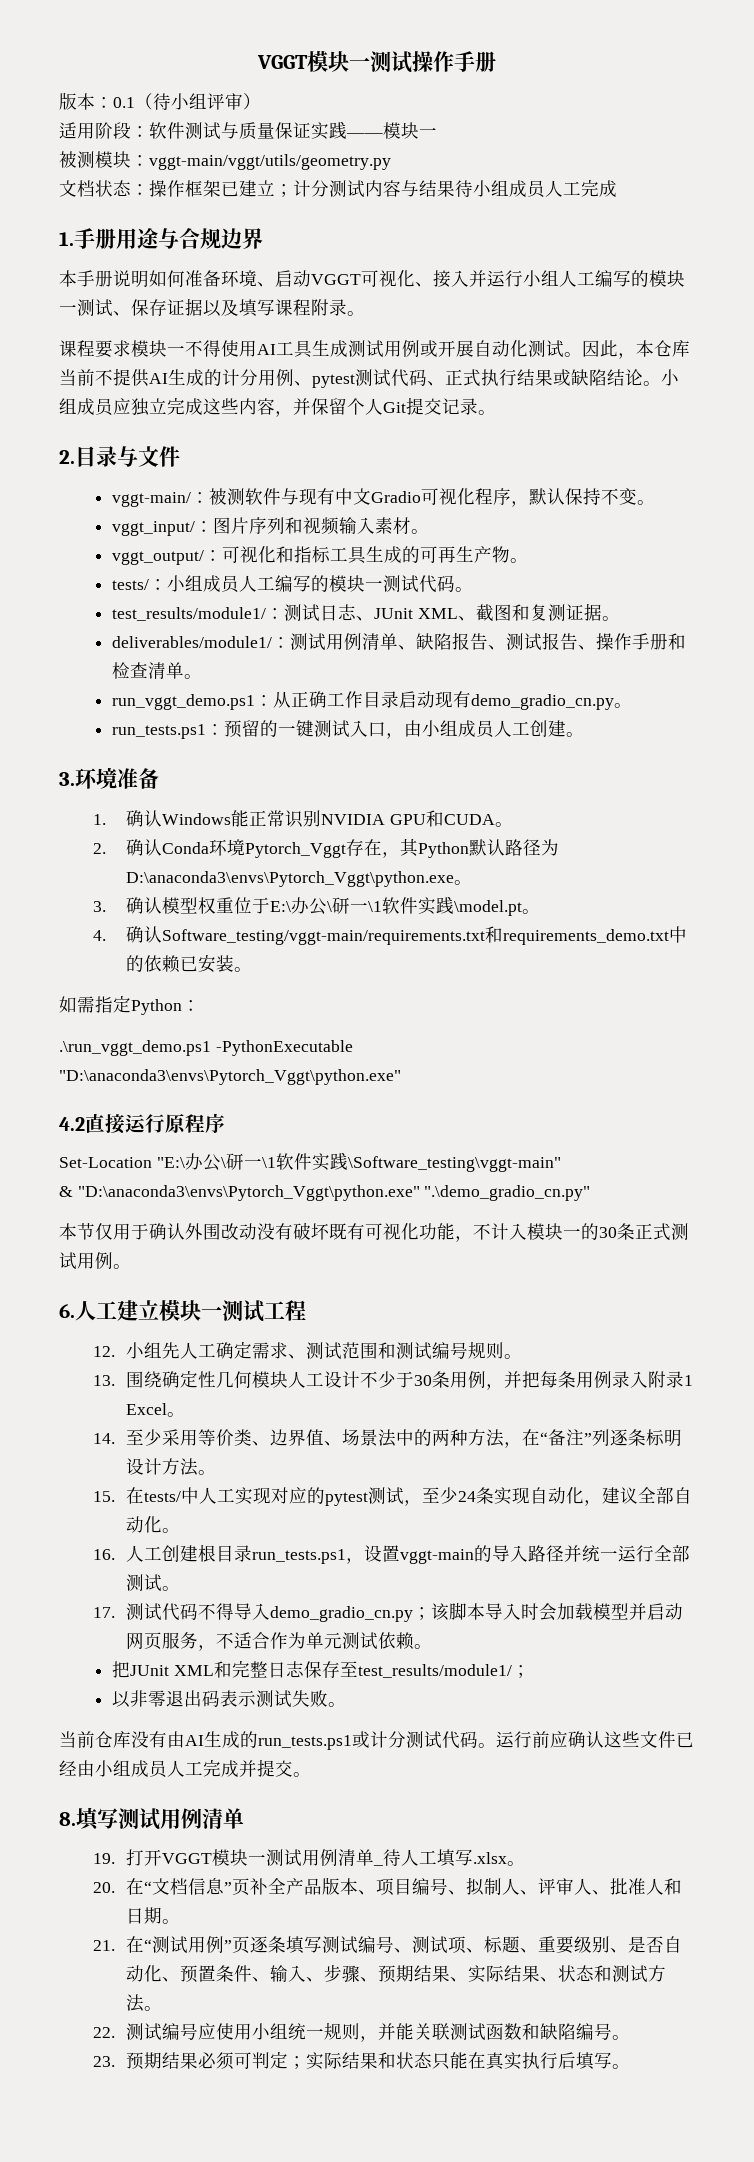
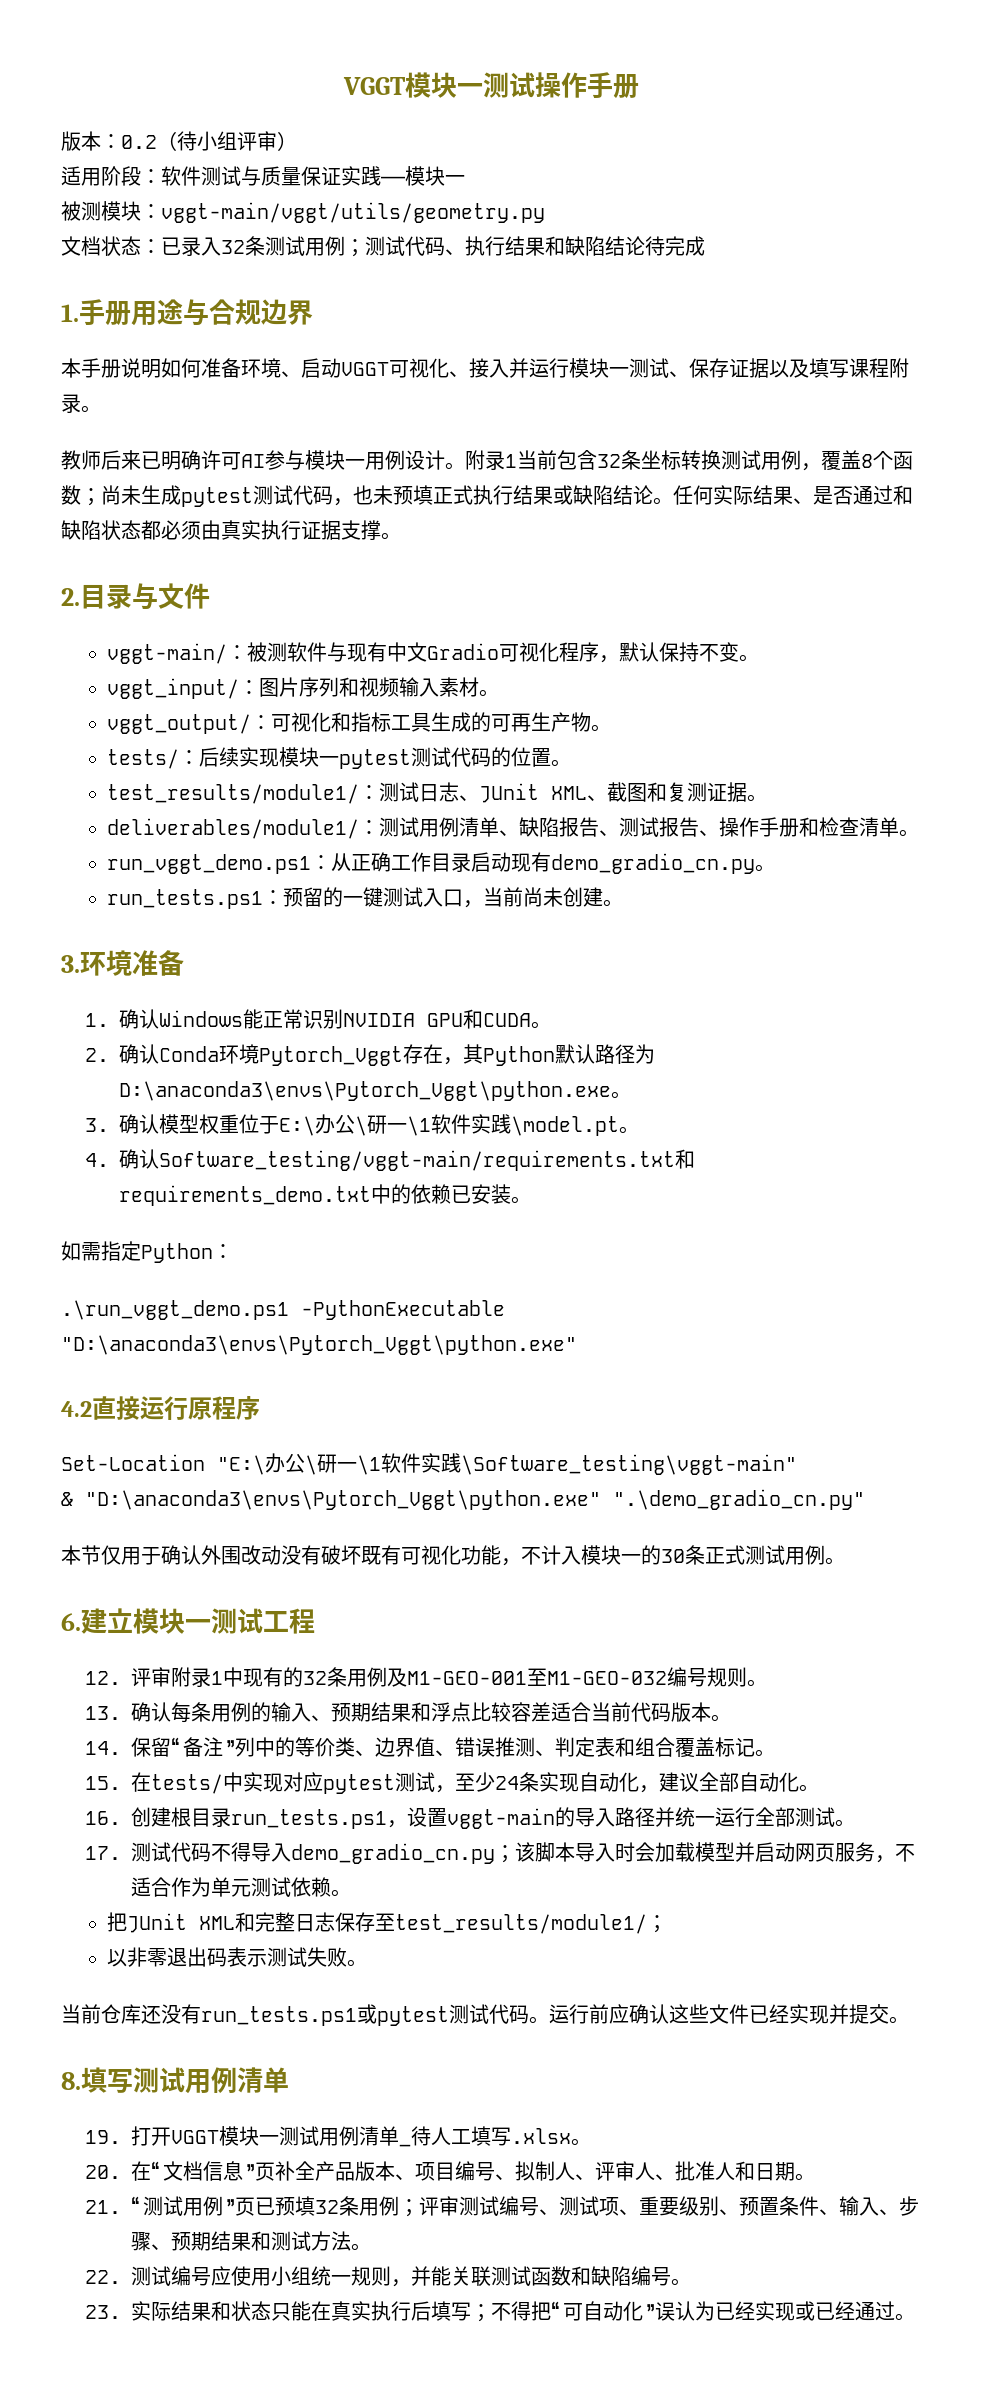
- 版本：0.1（待小组评审）
+ 版本：0.2（待小组评审）
- 文档状态：操作框架已建立；计分测试内容与结果待小组成员人工完成
+ 文档状态：已录入32条测试用例；测试代码、执行结果和缺陷结论待完成
- 本手册说明如何准备环境、启动VGGT可视化、接入并运行小组人工编写的模块一测试、保存证据以及填写课程附录。
+ 本手册说明如何准备环境、启动VGGT可视化、接入并运行模块一测试、保存证据以及填写课程附录。
- 课程要求模块一不得使用AI工具生成测试用例或开展自动化测试。因此，本仓库当前不提供AI生成的计分用例、pytest测试代码、正式执行结果或缺陷结论。
+ 教师后来已明确许可AI参与模块一用例设计。附录1当前包含32条坐标转换测试用例，覆盖8个函数；尚未生成pytest测试代码，也未预填正式执行结果或缺陷结论。
- 小组成员应独立完成这些内容，并保留个人Git提交记录。
+ 任何实际结果、是否通过和缺陷状态都必须由真实执行证据支撑。
- tests/：小组成员人工编写的模块一测试代码。
+ tests/：后续实现模块一pytest测试代码的位置。
- run_tests.ps1：预留的一键测试入口，由小组成员人工创建。
+ run_tests.ps1：预留的一键测试入口，当前尚未创建。
- 6.人工建立模块一测试工程
+ 6.建立模块一测试工程
- 12.小组先人工确定需求、测试范围和测试编号规则。
- 13.围绕确定性几何模块人工设计不少于30条用例，并把每条用例录入附录1 Excel。
- 14.至少采用等价类、边界值、场景法中的两种方法，在“备注”列逐条标明设计方法。
+ 12.评审附录1中现有的32条用例及M1-GEO-001至M1-GEO-032编号规则。
+ 13.确认每条用例的输入、预期结果和浮点比较容差适合当前代码版本。
+ 14.保留“备注”列中的等价类、边界值、错误推测、判定表和组合覆盖标记。
- 15.在tests/中人工实现对应的pytest测试，至少24条实现自动化，建议全部自动化。
+ 15.在tests/中实现对应pytest测试，至少24条实现自动化，建议全部自动化。
- 16.人工创建根目录run_tests.ps1，设置vggt-main的导入路径并统一运行全部测试。
+ 16.创建根目录run_tests.ps1，设置vggt-main的导入路径并统一运行全部测试。
- 当前仓库没有由AI生成的run_tests.ps1或计分测试代码。
+ 当前仓库还没有run_tests.ps1或pytest测试代码。
- 运行前应确认这些文件已经由小组成员人工完成并提交。
+ 运行前应确认这些文件已经实现并提交。
- 21.在“测试用例”页逐条填写测试编号、测试项、标题、重要级别、是否自动化、预置条件、输入、步骤、预期结果、实际结果、状态和测试方法。
+ 21. “测试用例”页已预填32条用例；评审测试编号、测试项、重要级别、预置条件、输入、步骤、预期结果和测试方法。
- 23.预期结果必须可判定；实际结果和状态只能在真实执行后填写。
+ 23.实际结果和状态只能在真实执行后填写；不得把“可自动化”误认为已经实现或已经通过。

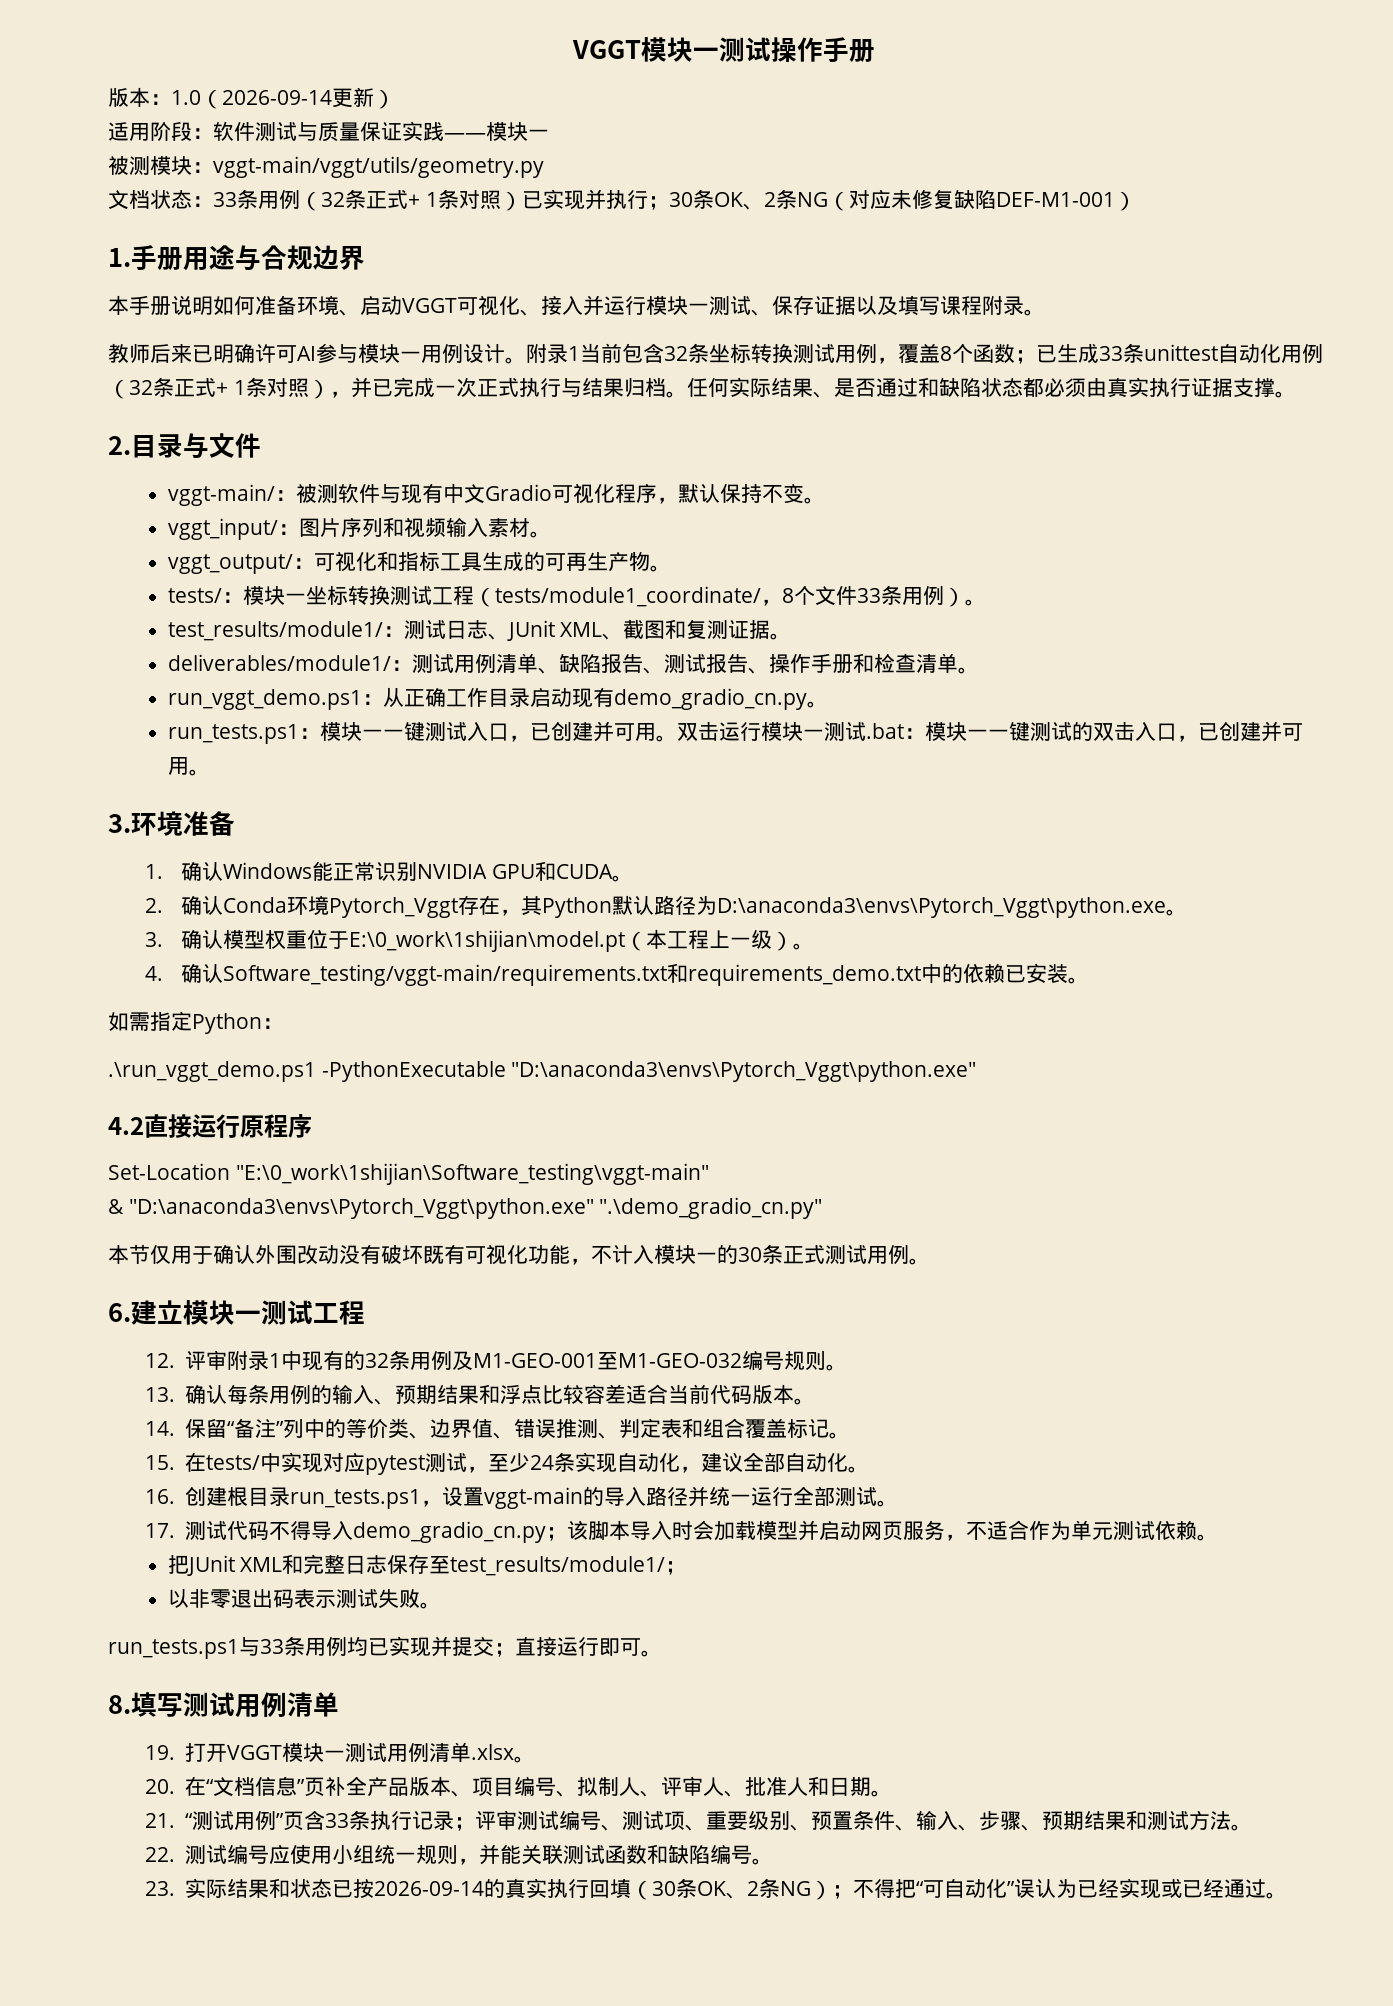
- 版本：0.2（待小组评审）
+ 版本：1.0（2026-09-14更新）
- 文档状态：已录入32条测试用例；测试代码、执行结果和缺陷结论待完成
+ 文档状态：33条用例（32条正式+ 1条对照）已实现并执行；30条OK、2条NG（对应未修复缺陷DEF-M1-001）
- 附录1当前包含32条坐标转换测试用例，覆盖8个函数；尚未生成pytest测试代码，也未预填正式执行结果或缺陷结论。
+ 附录1当前包含32条坐标转换测试用例，覆盖8个函数；已生成33条unittest自动化用例（32条正式+ 1条对照），并已完成一次正式执行与结果归档。
- tests/：后续实现模块一pytest测试代码的位置。
+ tests/：模块一坐标转换测试工程（tests/module1_coordinate/，8个文件33条用例）。
- run_tests.ps1：预留的一键测试入口，当前尚未创建。
+ run_tests.ps1：模块一一键测试入口，已创建并可用。双击运行模块一测试.bat：模块一一键测试的双击入口，已创建并可用。
- 3.确认模型权重位于E:\办公\研一\1软件实践\model.pt。
+ 3.确认模型权重位于E:\0_work\1shijian\model.pt（本工程上一级）。
- Set-Location "E:\办公\研一\1软件实践\Software_testing\vggt-main"
+ Set-Location "E:\0_work\1shijian\Software_testing\vggt-main"
- 当前仓库还没有run_tests.ps1或pytest测试代码。运行前应确认这些文件已经实现并提交。
+ run_tests.ps1与33条用例均已实现并提交；直接运行即可。
- 19.打开VGGT模块一测试用例清单_待人工填写.xlsx。
+ 19.打开VGGT模块一测试用例清单.xlsx。
- 21. “测试用例”页已预填32条用例；评审测试编号、测试项、重要级别、预置条件、输入、步骤、预期结果和测试方法。
+ 21. “测试用例”页含33条执行记录；评审测试编号、测试项、重要级别、预置条件、输入、步骤、预期结果和测试方法。
- 23.实际结果和状态只能在真实执行后填写；不得把“可自动化”误认为已经实现或已经通过。
+ 23.实际结果和状态已按2026-09-14的真实执行回填（30条OK、2条NG）；不得把“可自动化”误认为已经实现或已经通过。

